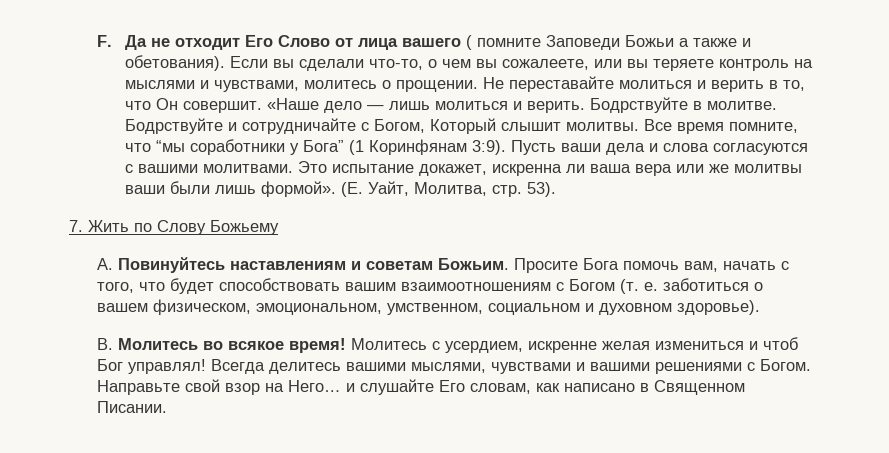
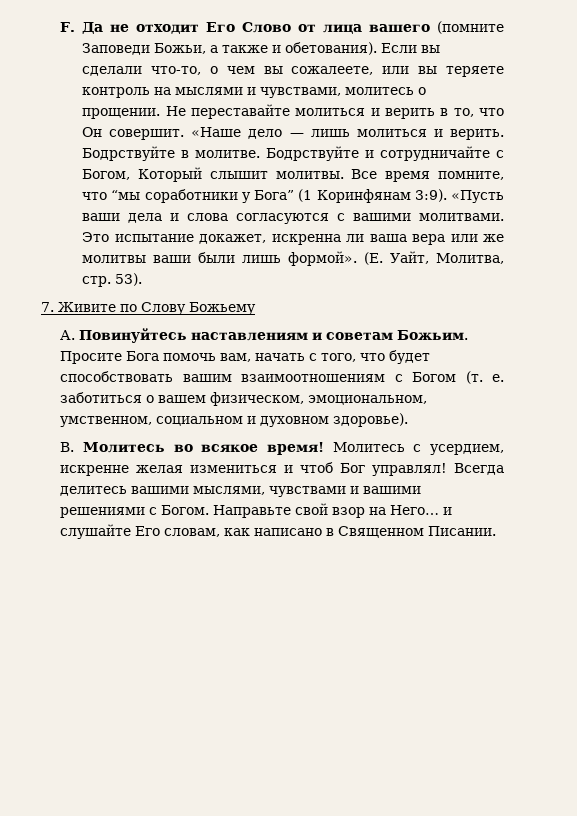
- F. Да не отходит Его Слово от лица вашего ( помните Заповеди Божьи а также и обетования).
+ F. Да не отходит Его Слово от лица вашего (помните Заповеди Божьи, а также и обетования).
- Пусть ваши дела и слова согласуются с вашими молитвами.
+ «Пусть ваши дела и слова согласуются с вашими молитвами.
- 7. Жить по Слову Божьему
+ 7. Живите по Слову Божьему

